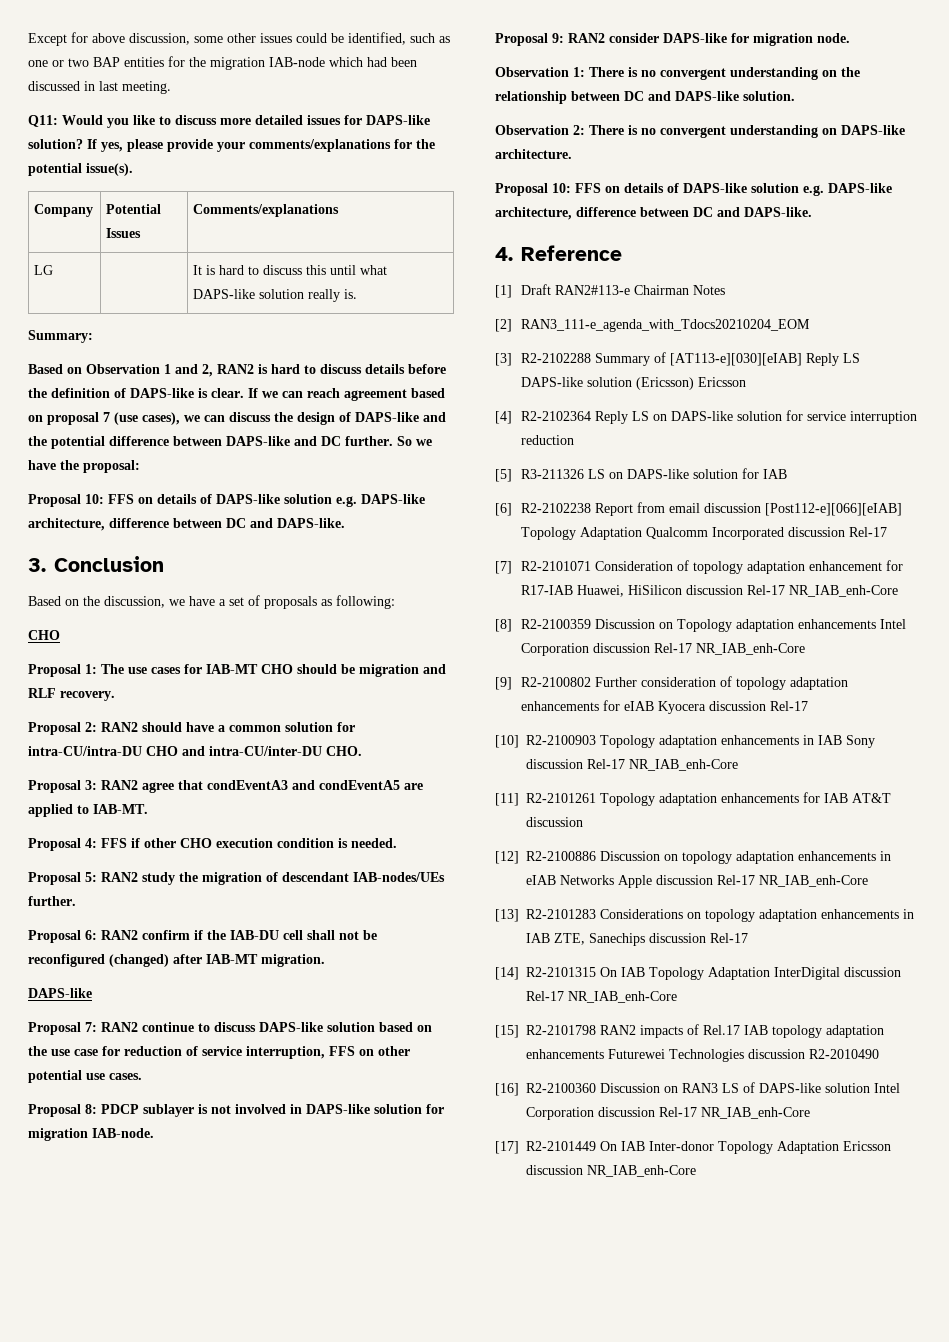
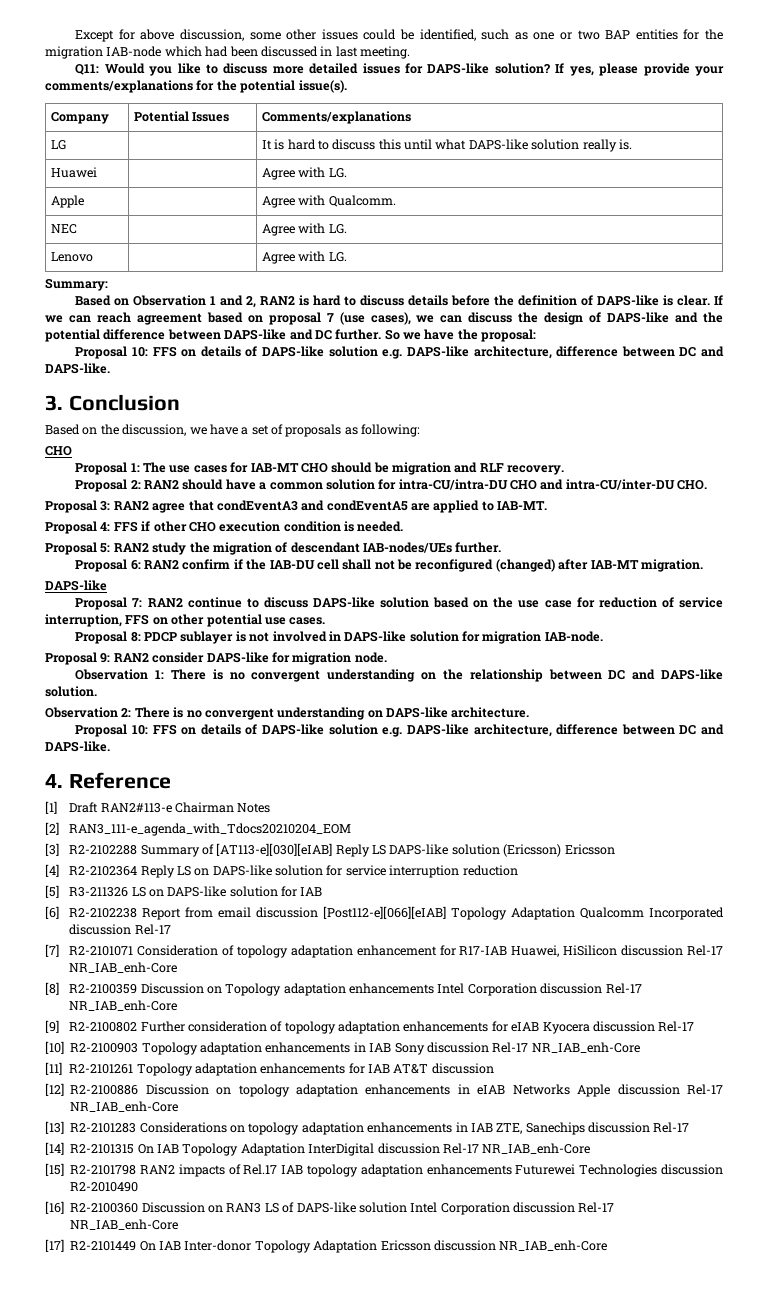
+ Huawei | | Agree with LG.
+ Apple | | Agree with Qualcomm.
+ NEC | | Agree with LG.
+ Lenovo | | Agree with LG.

